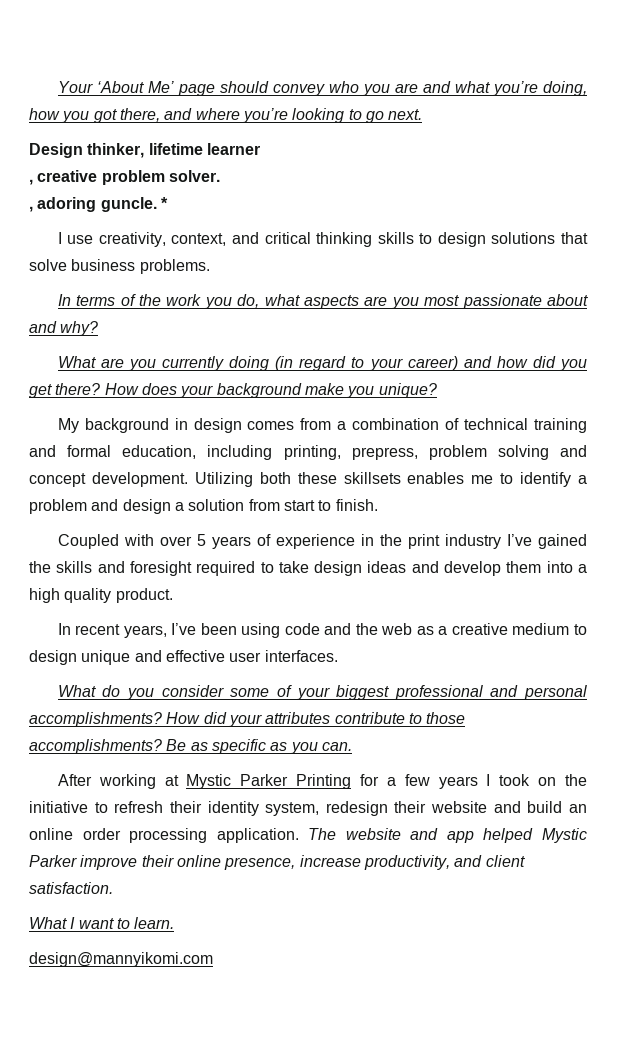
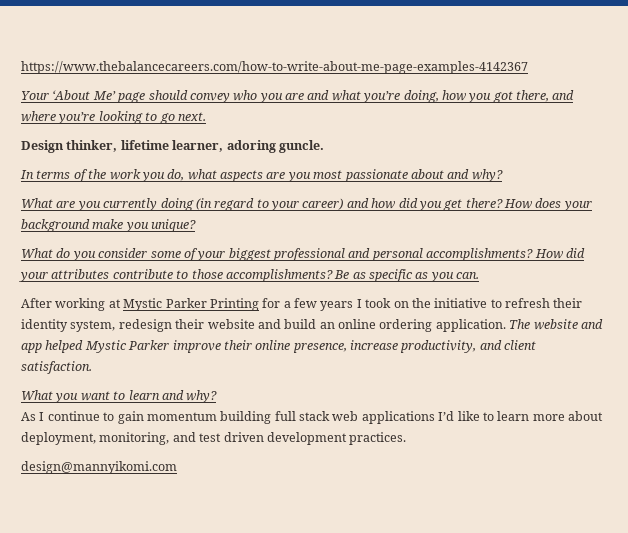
+ https://www.thebalancecareers.com/how-to-write-about-me-page-examples-4142367
- Design thinker, lifetime learner
- , creative problem solver.
- , adoring guncle. *
- I use creativity, context, and critical thinking skills to design solutions that solve business problems.
+ Design thinker, lifetime learner, adoring guncle.
- My background in design comes from a combination of technical training and formal education, including printing, prepress, problem solving and concept development. Utilizing both these skillsets enables me to identify a problem and design a solution from start to finish.
- Coupled with over 5 years of experience in the print industry I’ve gained the skills and foresight required to take design ideas and develop them into a high quality product.
- In recent years, I’ve been using code and the web as a creative medium to design unique and effective user interfaces.
- After working at Mystic Parker Printing for a few years I took on the initiative to refresh their identity system, redesign their website and build an online order processing application.
+ After working at Mystic Parker Printing for a few years I took on the initiative to refresh their identity system, redesign their website and build an online ordering application.
- What I want to learn.
+ What you want to learn and why?
+ As I continue to gain momentum building full stack web applications I’d like to learn more about deployment, monitoring, and test driven development practices.

